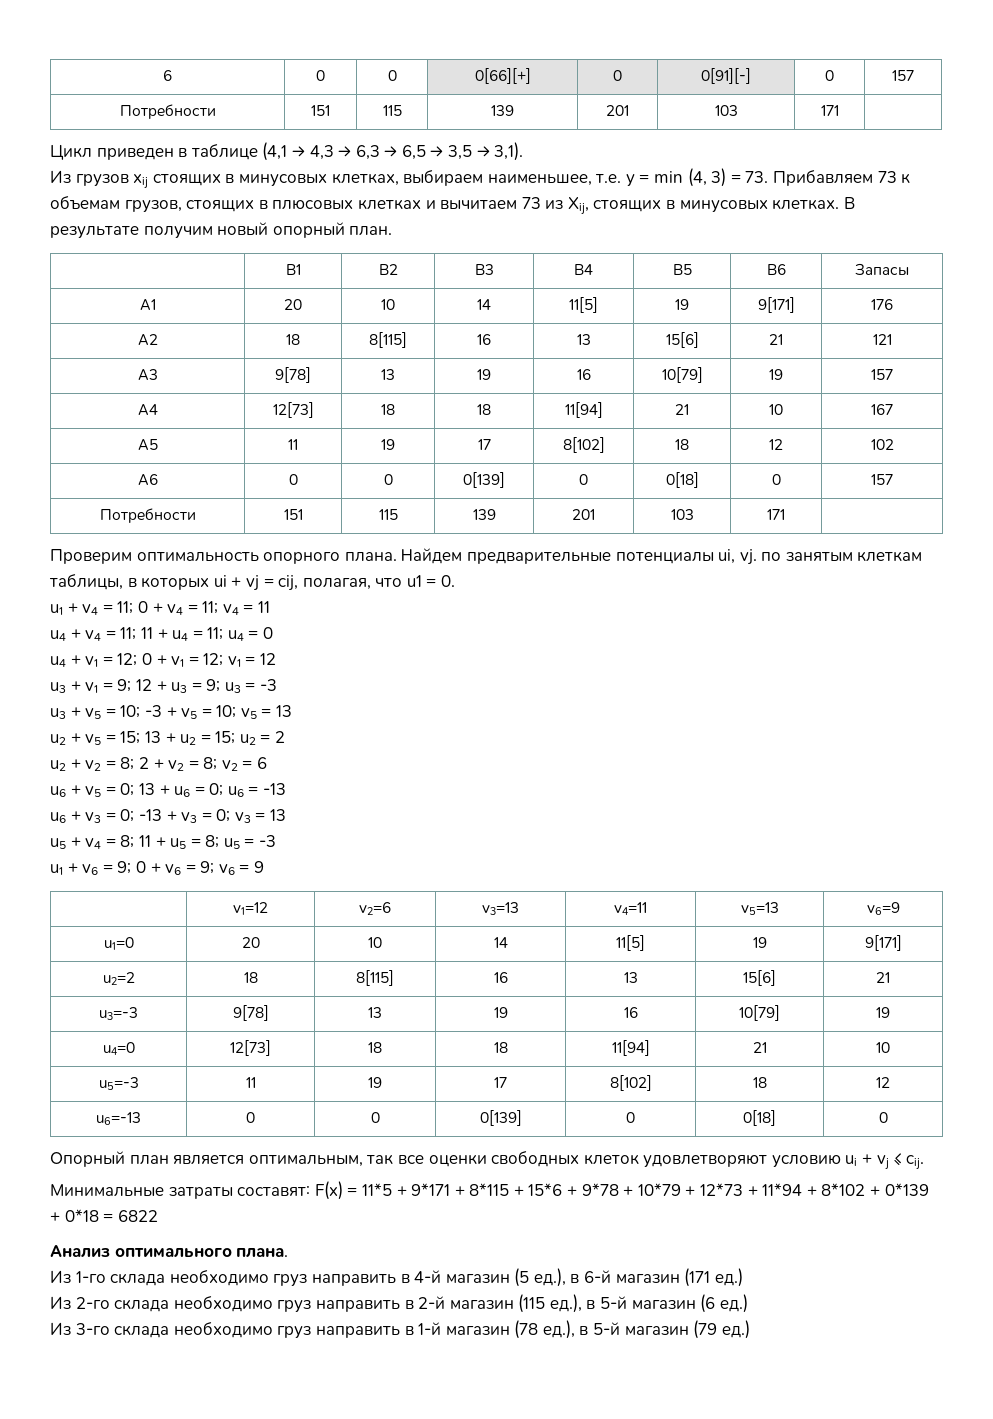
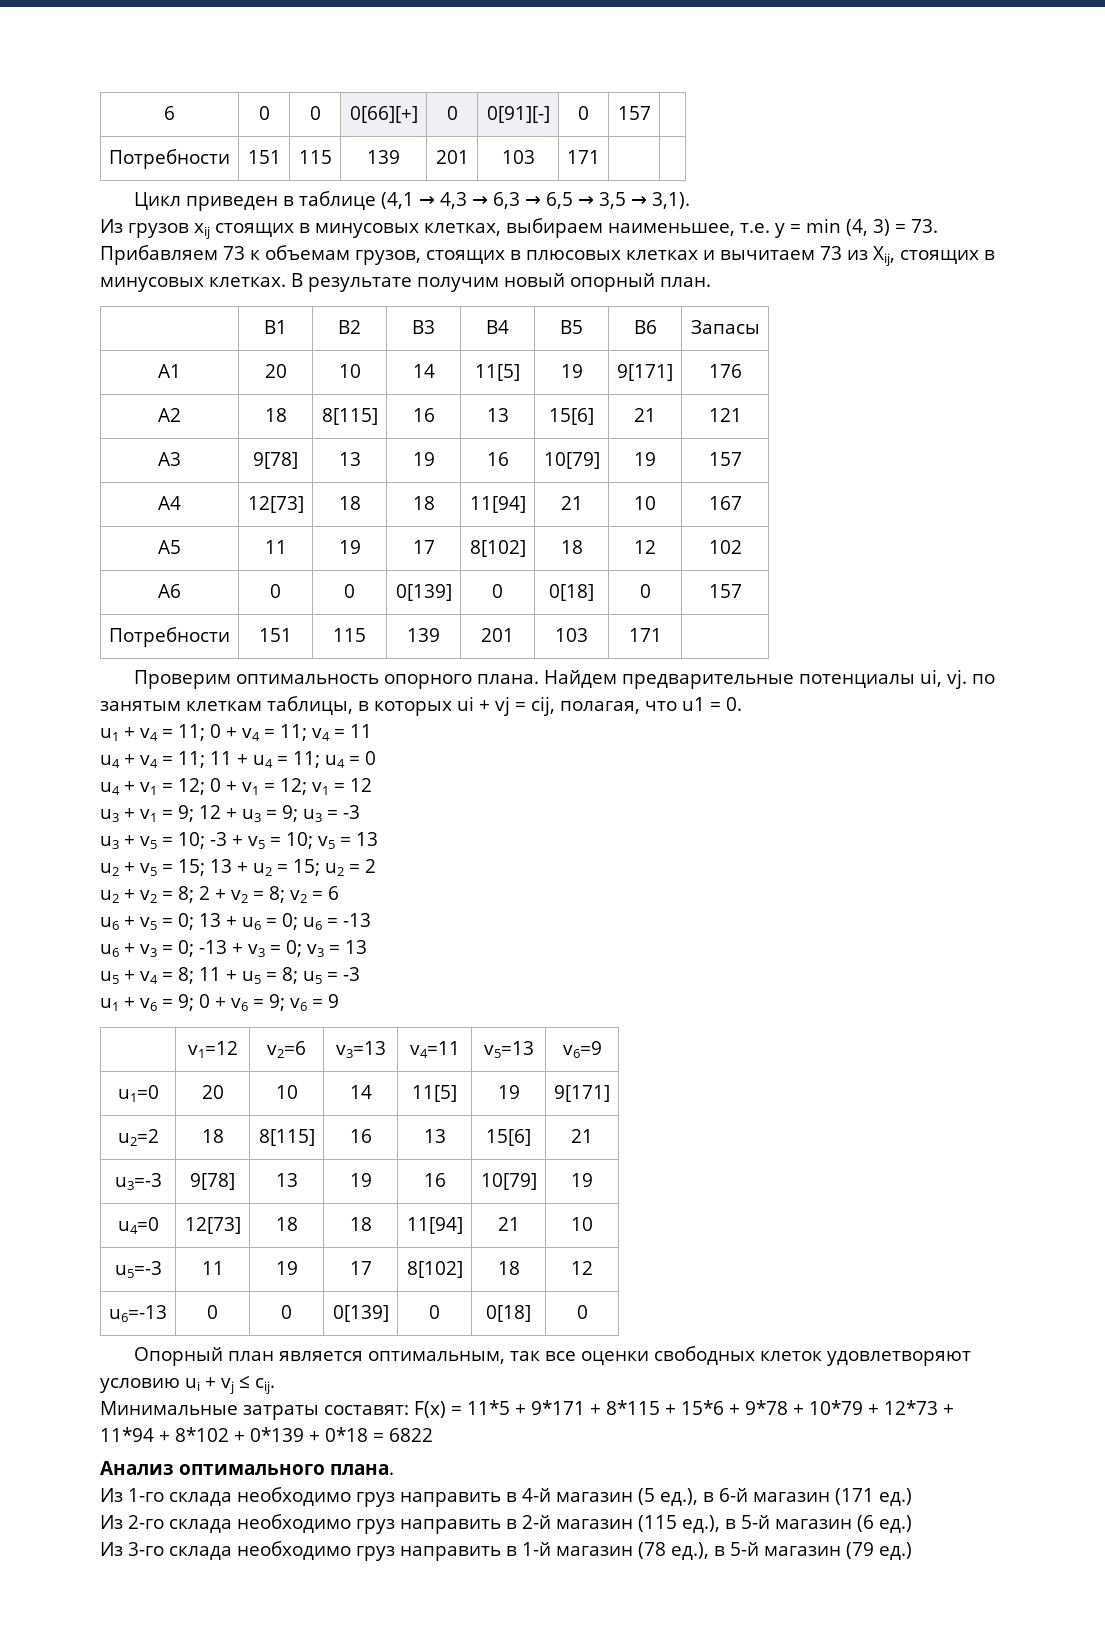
- 6 | 0 | 0 | 0[66][+] | 0 | 0[91][-] | 0 | 157
- Потребности | 151 | 115 | 139 | 201 | 103 | 171 |
+ 6 | 0 | 0 | 0[66][+] | 0 | 0[91][-] | 0 | 157 |
+ Потребности | 151 | 115 | 139 | 201 | 103 | 171 | |

